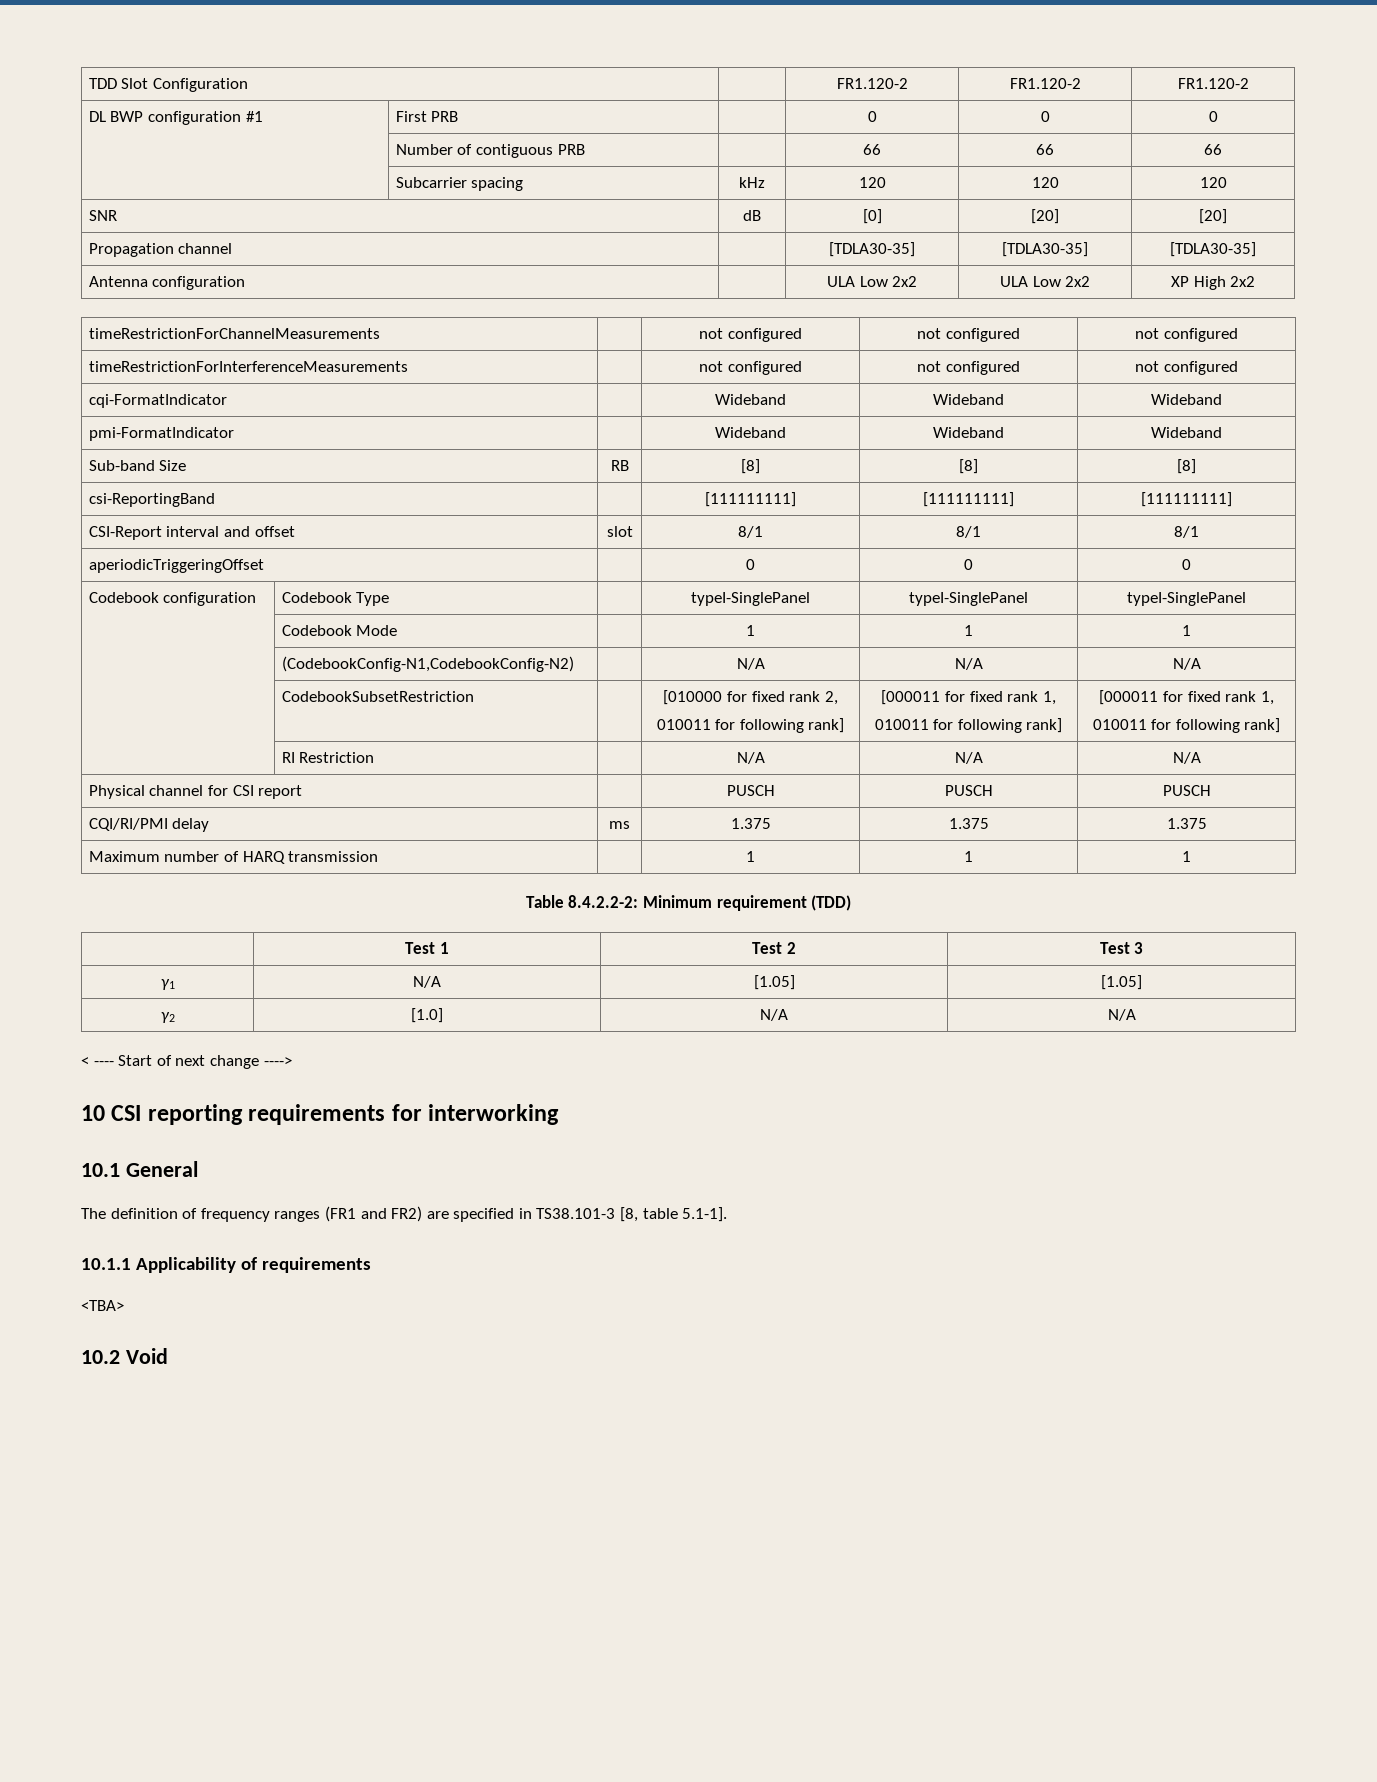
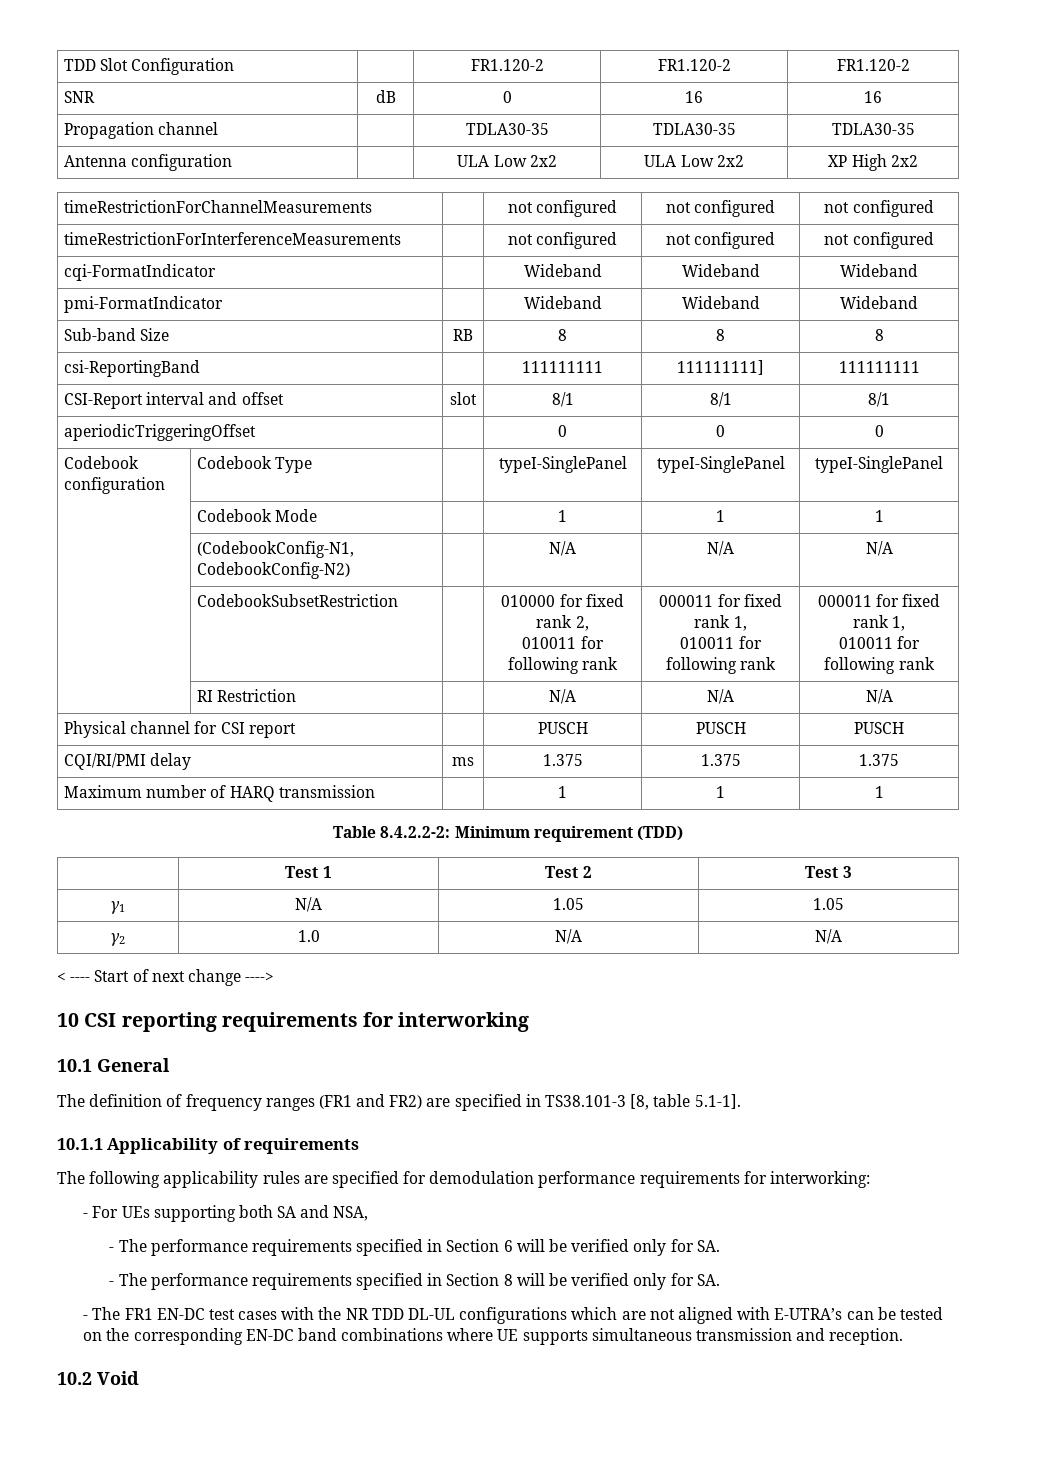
- DL BWP configuration #1 | First PRB | | 0 | 0 | 0
- | Number of contiguous PRB | | 66 | 66 | 66
- | Subcarrier spacing | kHz | 120 | 120 | 120
- SNR | dB | [0] | [20] | [20]
+ SNR | dB | 0 | 16 | 16
- Propagation channel | | [TDLA30-35] | [TDLA30-35] | [TDLA30-35]
+ Propagation channel | | TDLA30-35 | TDLA30-35 | TDLA30-35
- Sub-band Size | RB | [8] | [8] | [8]
- csi-ReportingBand | | [111111111] | [111111111] | [111111111]
+ Sub-band Size | RB | 8 | 8 | 8
+ csi-ReportingBand | | 111111111 | 111111111] | 111111111
- | CodebookSubsetRestriction | | [010000 for fixed rank 2,
- 010011 for following rank] | [000011 for fixed rank 1,
- 010011 for following rank] | [000011 for fixed rank 1,
- 010011 for following rank]
+ | CodebookSubsetRestriction | | 010000 for fixed rank 2,
+ 010011 for following rank | 000011 for fixed rank 1,
+ 010011 for following rank | 000011 for fixed rank 1,
+ 010011 for following rank
- γ1 | N/A | [1.05] | [1.05]
+ γ1 | N/A | 1.05 | 1.05
- γ2 | [1.0] | N/A | N/A
+ γ2 | 1.0 | N/A | N/A
- <TBA>
+ The following applicability rules are specified for demodulation performance requirements for interworking:
+ - For UEs supporting both SA and NSA,
+ - The performance requirements specified in Section 6 will be verified only for SA.
+ - The performance requirements specified in Section 8 will be verified only for SA.
+ - The FR1 EN-DC test cases with the NR TDD DL-UL configurations which are not aligned with E-UTRA’s can be tested on the corresponding EN-DC band combinations where UE supports simultaneous transmission and reception.

